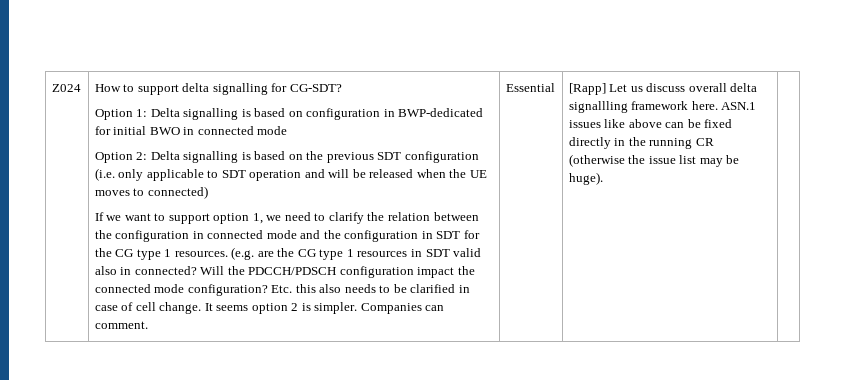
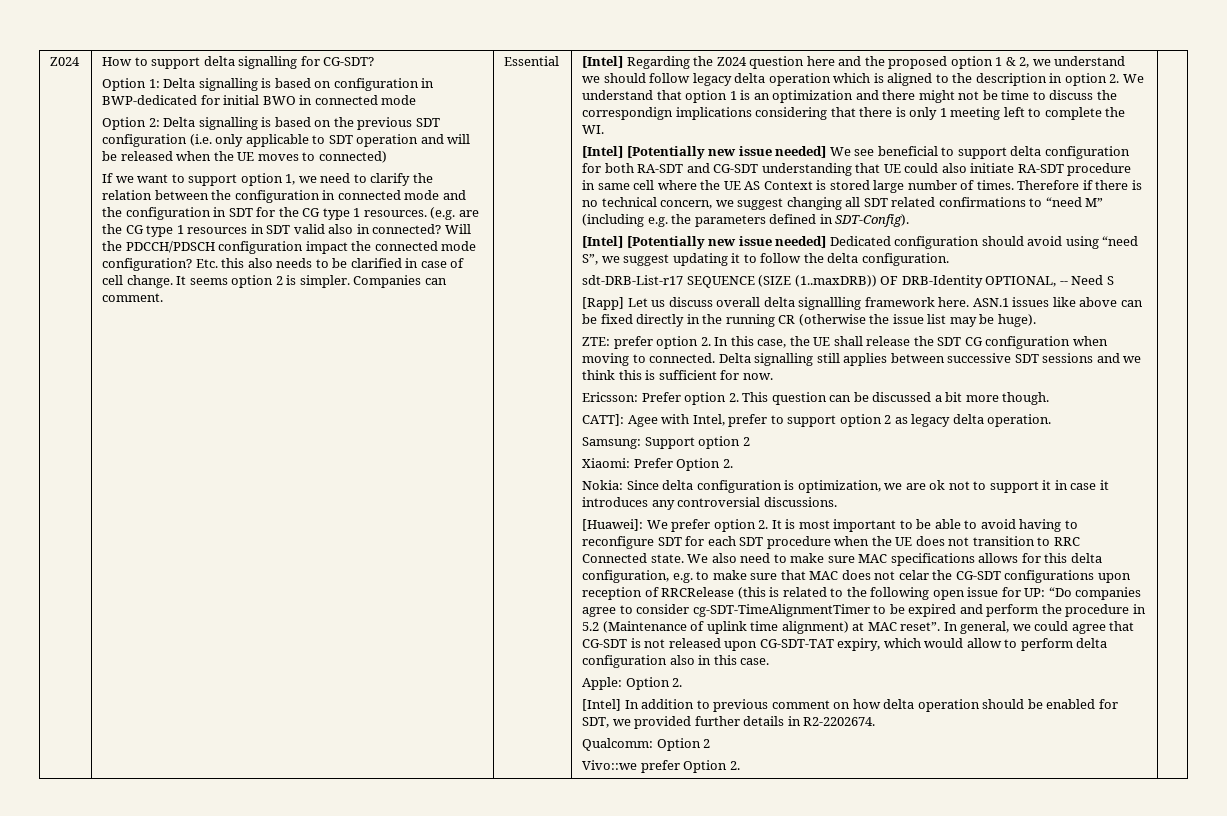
+ [Intel] Regarding the Z024 question here and the proposed option 1 & 2, we understand we should follow legacy delta operation which is aligned to the description in option 2. We understand that option 1 is an optimization and there might not be time to discuss the correspondign implications considering that there is only 1 meeting left to complete the WI.
+ [Intel] [Potentially new issue needed] We see beneficial to support delta configuration for both RA-SDT and CG-SDT understanding that UE could also initiate RA-SDT procedure in same cell where the UE AS Context is stored large number of times. Therefore if there is no technical concern, we suggest changing all SDT related confirmations to “need M” (including e.g. the parameters defined in SDT-Config).
+ [Intel] [Potentially new issue needed] Dedicated configuration should avoid using “need S”, we suggest updating it to follow the delta configuration.
+ sdt-DRB-List-r17 SEQUENCE (SIZE (1..maxDRB)) OF DRB-Identity OPTIONAL, -- Need S
+ ZTE: prefer option 2. In this case, the UE shall release the SDT CG configuration when moving to connected. Delta signalling still applies between successive SDT sessions and we think this is sufficient for now.
+ Ericsson: Prefer option 2. This question can be discussed a bit more though.
+ CATT]: Agee with Intel, prefer to support option 2 as legacy delta operation.
+ Samsung: Support option 2
+ Xiaomi: Prefer Option 2.
+ Nokia: Since delta configuration is optimization, we are ok not to support it in case it introduces any controversial discussions.
+ [Huawei]: We prefer option 2. It is most important to be able to avoid having to reconfigure SDT for each SDT procedure when the UE does not transition to RRC Connected state. We also need to make sure MAC specifications allows for this delta configuration, e.g. to make sure that MAC does not celar the CG-SDT configurations upon reception of RRCRelease (this is related to the following open issue for UP: “Do companies agree to consider cg-SDT-TimeAlignmentTimer to be expired and perform the procedure in 5.2 (Maintenance of uplink time alignment) at MAC reset”. In general, we could agree that CG-SDT is not released upon CG-SDT-TAT expiry, which would allow to perform delta configuration also in this case.
+ Apple: Option 2.
+ [Intel] In addition to previous comment on how delta operation should be enabled for SDT, we provided further details in R2-2202674.
+ Qualcomm: Option 2
+ Vivo::we prefer Option 2.

